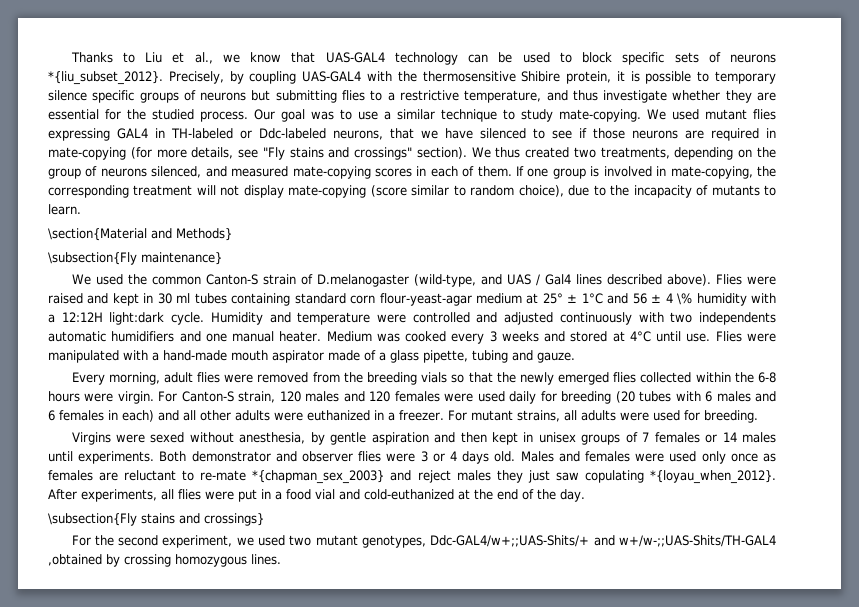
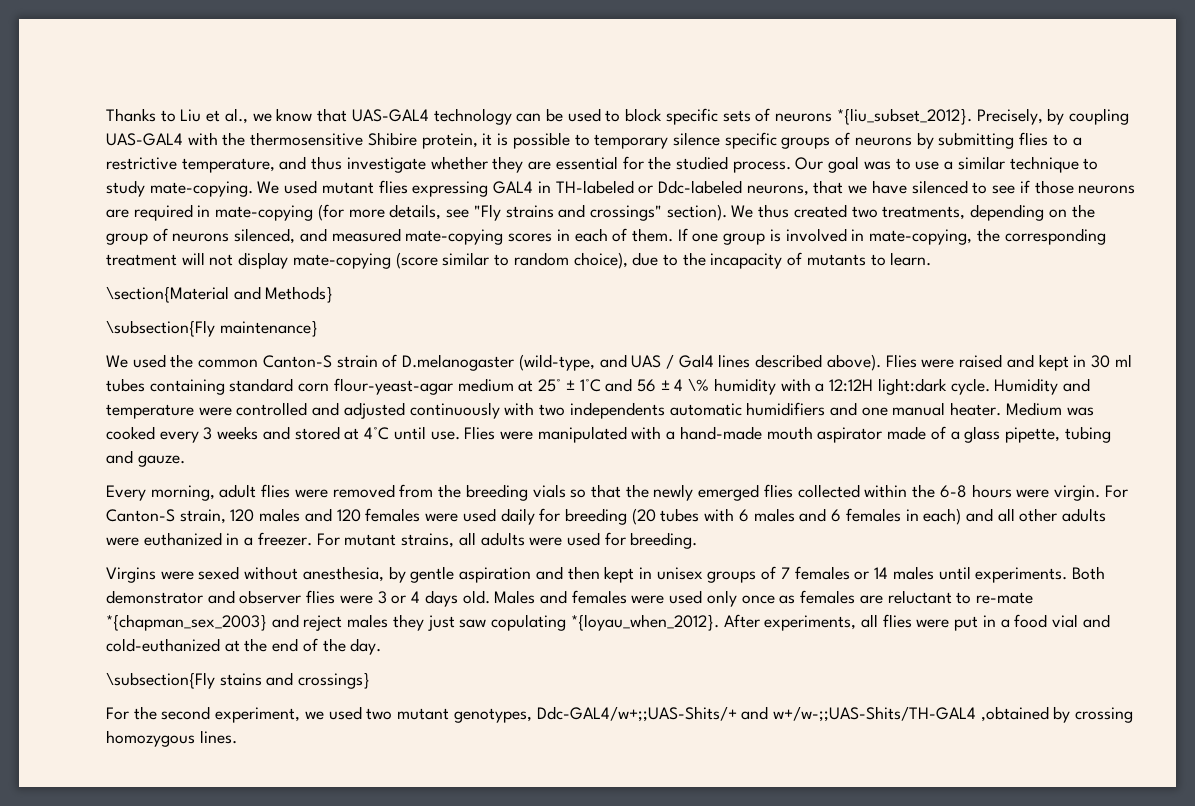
- Precisely, by coupling UAS-GAL4 with the thermosensitive Shibire protein, it is possible to temporary silence specific groups of neurons but submitting flies to a restrictive temperature, and thus investigate whether they are essential for the studied process.
+ Precisely, by coupling UAS-GAL4 with the thermosensitive Shibire protein, it is possible to temporary silence specific groups of neurons by submitting flies to a restrictive temperature, and thus investigate whether they are essential for the studied process.
- We used mutant flies expressing GAL4 in TH-labeled or Ddc-labeled neurons, that we have silenced to see if those neurons are required in mate-copying (for more details, see "Fly stains and crossings" section).
+ We used mutant flies expressing GAL4 in TH-labeled or Ddc-labeled neurons, that we have silenced to see if those neurons are required in mate-copying (for more details, see "Fly strains and crossings" section).

